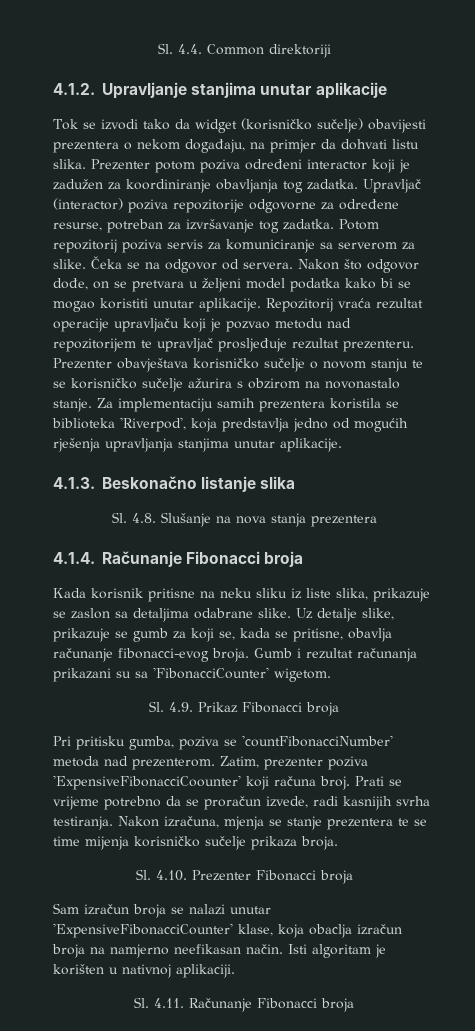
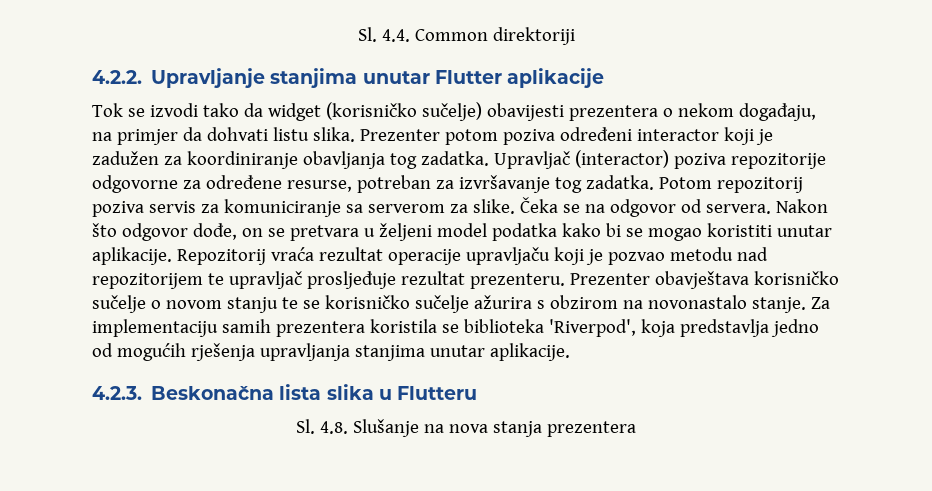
- 4.1.2. Upravljanje stanjima unutar aplikacije
+ 4.2.2. Upravljanje stanjima unutar Flutter aplikacije
- 4.1.3. Beskonačno listanje slika
+ 4.2.3. Beskonačna lista slika u Flutteru
- 4.1.4. Računanje Fibonacci broja
- Kada korisnik pritisne na neku sliku iz liste slika, prikazuje se zaslon sa detaljima odabrane slike. Uz detalje slike, prikazuje se gumb za koji se, kada se pritisne, obavlja računanje fibonacci-evog broja. Gumb i rezultat računanja prikazani su sa 'FibonacciCounter' wigetom.
- Sl. 4.9. Prikaz Fibonacci broja
- Pri pritisku gumba, poziva se 'countFibonacciNumber' metoda nad prezenterom. Zatim, prezenter poziva 'ExpensiveFibonacciCoounter' koji računa broj. Prati se vrijeme potrebno da se proračun izvede, radi kasnijih svrha testiranja. Nakon izračuna, mjenja se stanje prezentera te se time mijenja korisničko sučelje prikaza broja.
- Sl. 4.10. Prezenter Fibonacci broja
- Sam izračun broja se nalazi unutar 'ExpensiveFibonacciCounter' klase, koja obaclja izračun broja na namjerno neefikasan način. Isti algoritam je korišten u nativnoj aplikaciji.
- Sl. 4.11. Računanje Fibonacci broja

